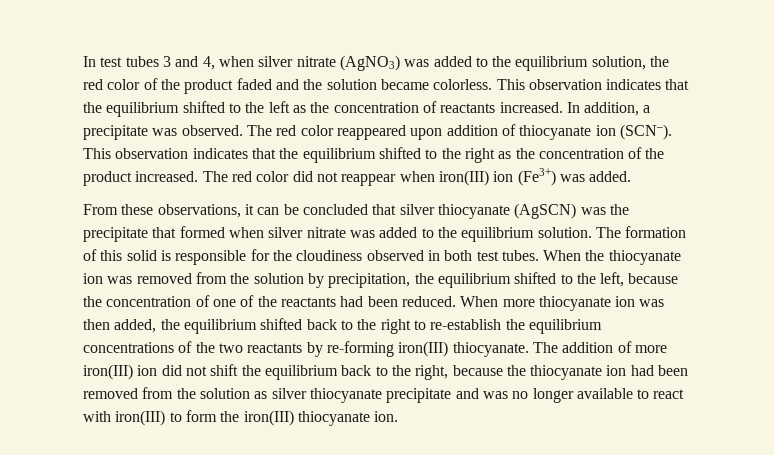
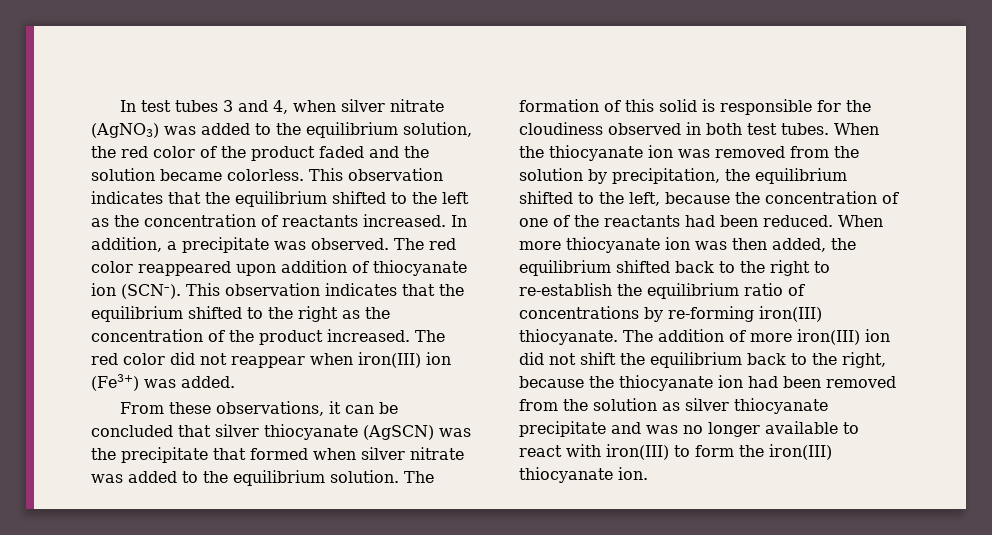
- When more thiocyanate ion was then added, the equilibrium shifted back to the right to re-establish the equilibrium concentrations of the two reactants by re-forming iron(III) thiocyanate.
+ When more thiocyanate ion was then added, the equilibrium shifted back to the right to re-establish the equilibrium ratio of concentrations by re-forming iron(III) thiocyanate.

